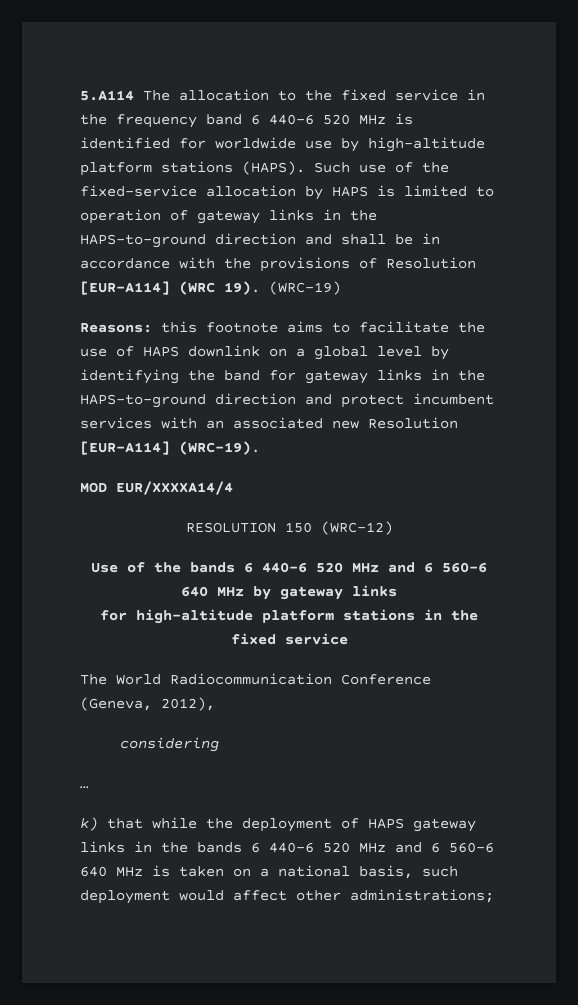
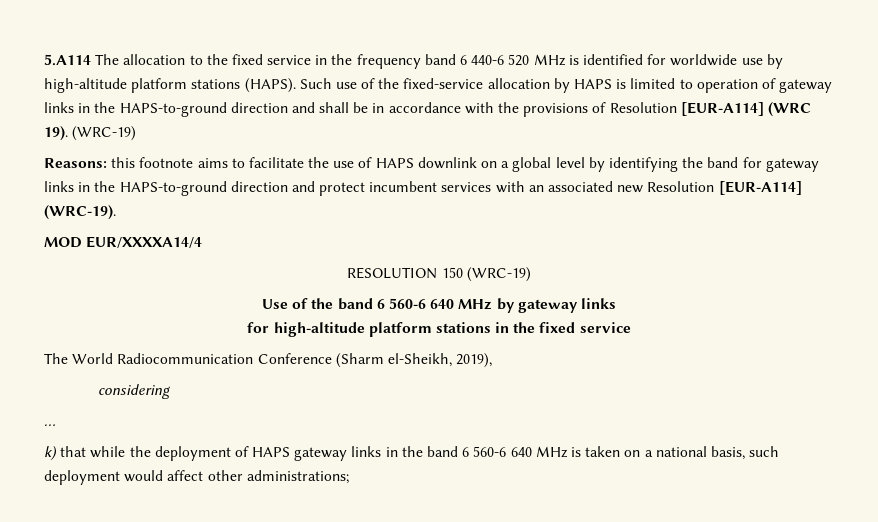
- RESOLUTION 150 (WRC-12)
+ RESOLUTION 150 (WRC-19)
- Use of the bands 6 440-6 520 MHz and 6 560-6 640 MHz by gateway links
+ Use of the band 6 560-6 640 MHz by gateway links
- The World Radiocommunication Conference (Geneva, 2012),
+ The World Radiocommunication Conference (Sharm el-Sheikh, 2019),
- k) that while the deployment of HAPS gateway links in the bands 6 440-6 520 MHz and 6 560-6 640 MHz is taken on a national basis, such deployment would affect other administrations;
+ k) that while the deployment of HAPS gateway links in the band 6 560-6 640 MHz is taken on a national basis, such deployment would affect other administrations;

